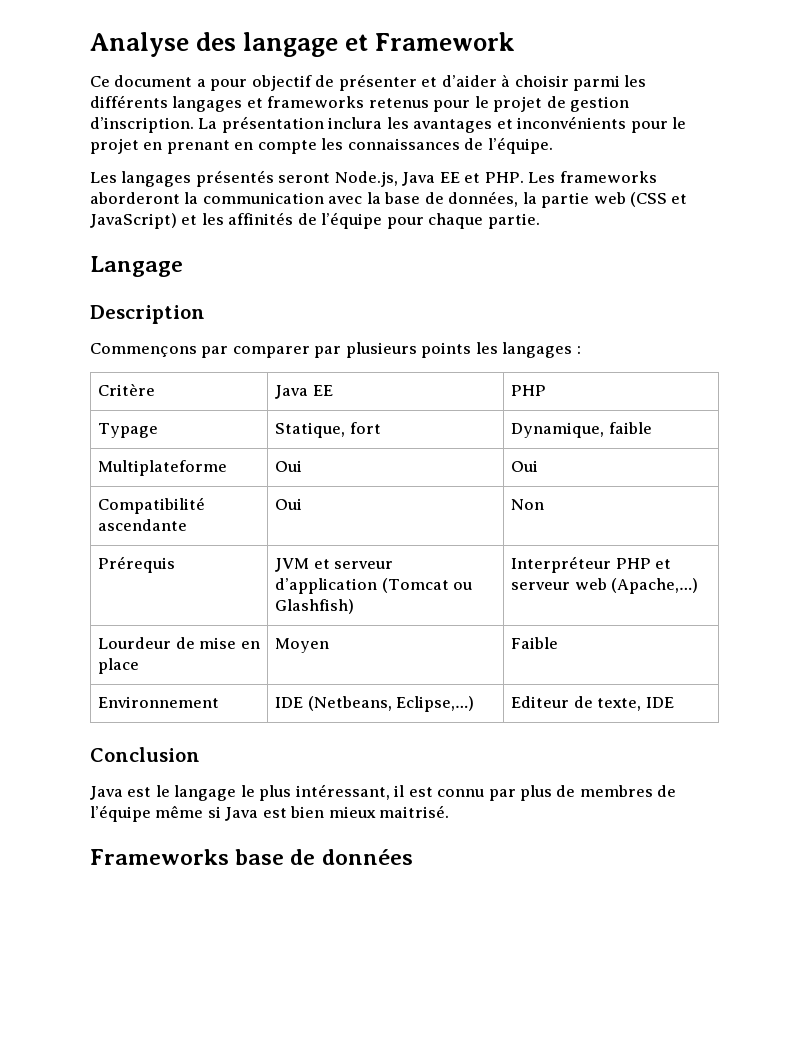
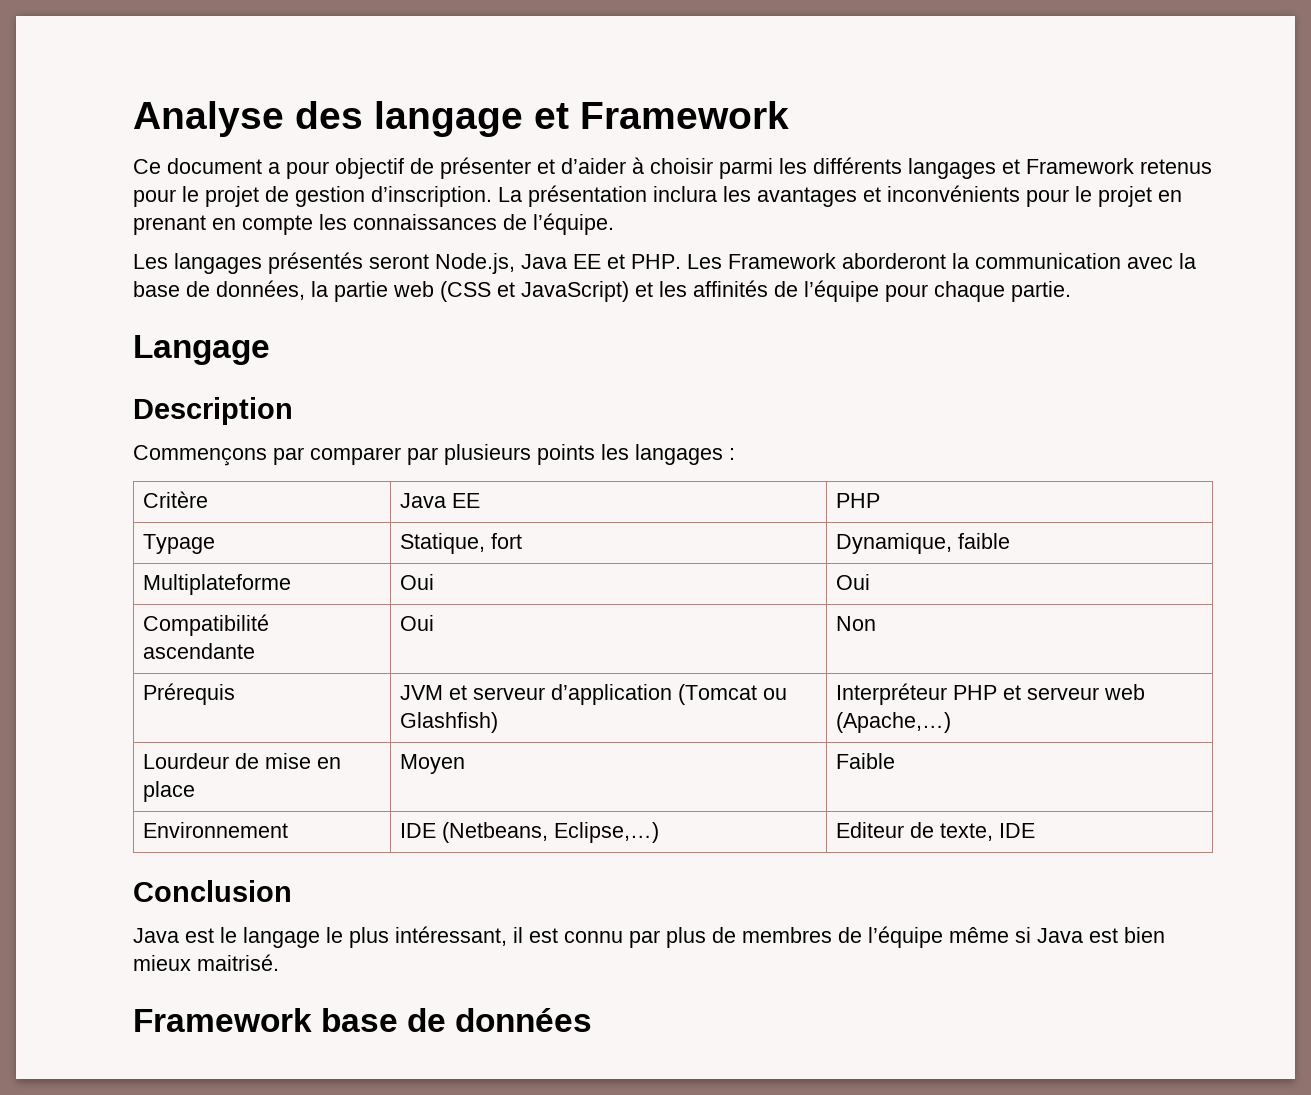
- Ce document a pour objectif de présenter et d’aider à choisir parmi les différents langages et frameworks retenus pour le projet de gestion d’inscription.
+ Ce document a pour objectif de présenter et d’aider à choisir parmi les différents langages et Framework retenus pour le projet de gestion d’inscription.
- Les langages présentés seront Node.js, Java EE et PHP. Les frameworks aborderont la communication avec la base de données, la partie web (CSS et JavaScript) et les affinités de l’équipe pour chaque partie.
+ Les langages présentés seront Node.js, Java EE et PHP. Les Framework aborderont la communication avec la base de données, la partie web (CSS et JavaScript) et les affinités de l’équipe pour chaque partie.
- Frameworks base de données
+ Framework base de données

